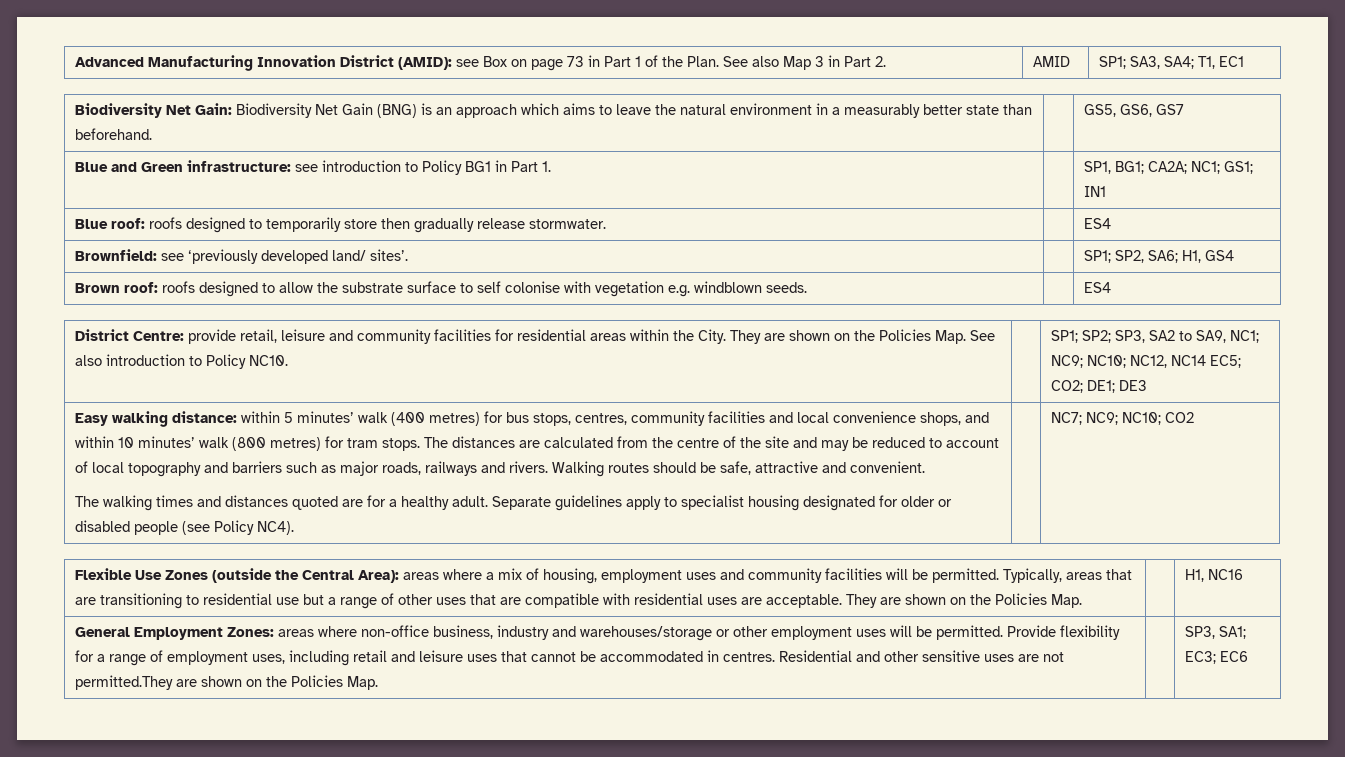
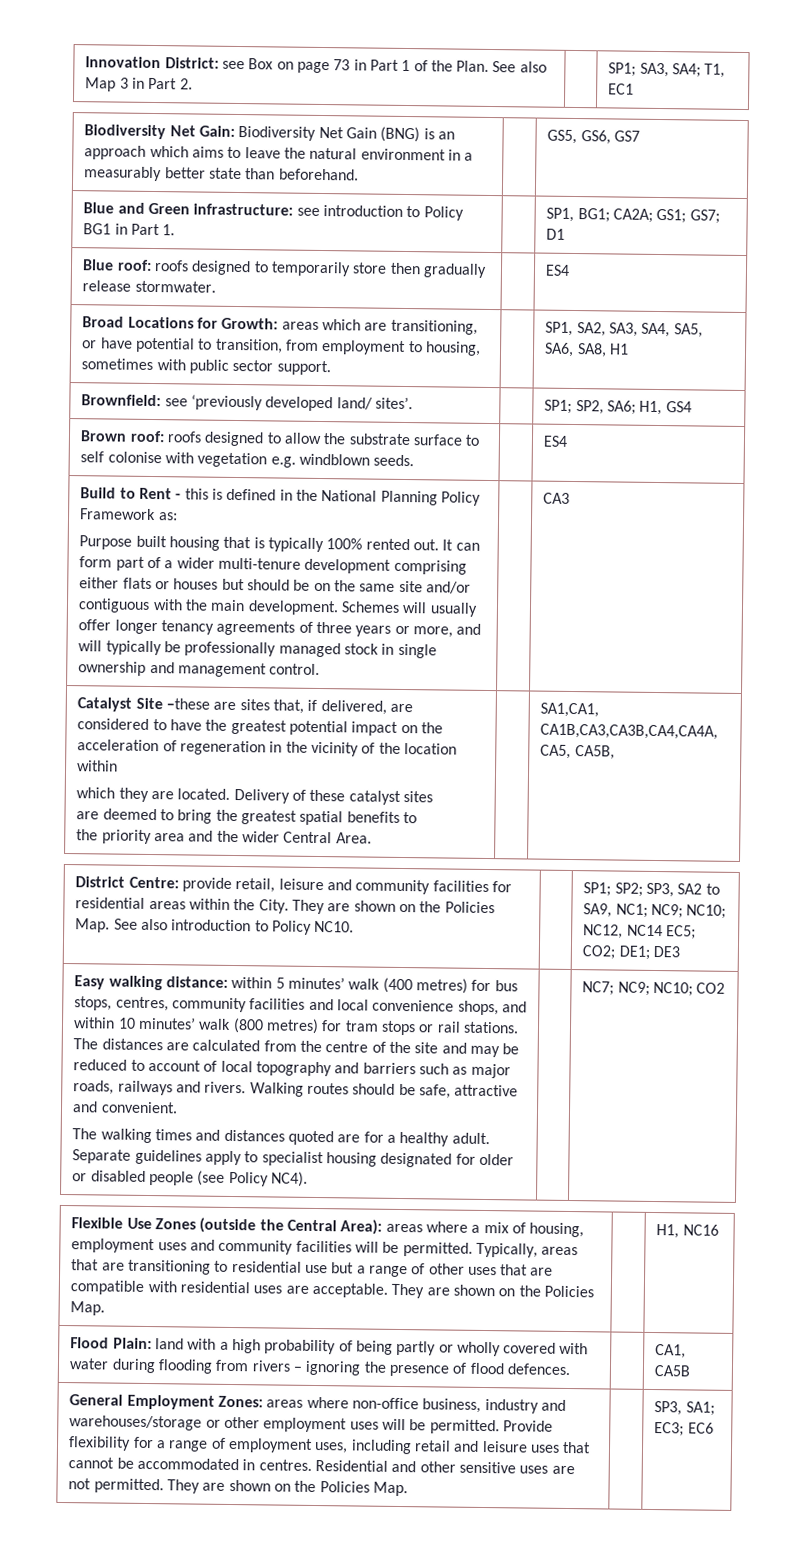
- Advanced Manufacturing Innovation District (AMID): see Box on page 73 in Part 1 of the Plan. See also Map 3 in Part 2. | AMID | SP1; SA3, SA4; T1, EC1
+ Innovation District: see Box on page 73 in Part 1 of the Plan. See also Map 3 in Part 2. | | SP1; SA3, SA4; T1, EC1
- Blue and Green infrastructure: see introduction to Policy BG1 in Part 1. | | SP1, BG1; CA2A; NC1; GS1; IN1
+ Blue and Green infrastructure: see introduction to Policy BG1 in Part 1. | | SP1, BG1; CA2A; GS1; GS7; D1
+ Broad Locations for Growth: areas which are transitioning, or have potential to transition, from employment to housing, sometimes with public sector support. | | SP1, SA2, SA3, SA4, SA5, SA6, SA8, H1
+ Build to Rent - this is defined in the National Planning Policy Framework as:
+ Purpose built housing that is typically 100% rented out. It can form part of a wider multi-tenure development comprising either flats or houses but should be on the same site and/or contiguous with the main development. Schemes will usually offer longer tenancy agreements of three years or more, and will typically be professionally managed stock in single ownership and management control. | | CA3
+ Catalyst Site –these are sites that, if delivered, are considered to have the greatest potential impact on the acceleration of regeneration in the vicinity of the location within
+ which they are located. Delivery of these catalyst sites
+ are deemed to bring the greatest spatial benefits to
+ the priority area and the wider Central Area. | | SA1,CA1, CA1B,CA3,CA3B,CA4,CA4A, CA5, CA5B,
- Easy walking distance: within 5 minutes’ walk (400 metres) for bus stops, centres, community facilities and local convenience shops, and within 10 minutes’ walk (800 metres) for tram stops.
+ Easy walking distance: within 5 minutes’ walk (400 metres) for bus stops, centres, community facilities and local convenience shops, and within 10 minutes’ walk (800 metres) for tram stops or rail stations.
+ Flood Plain: land with a high probability of being partly or wholly covered with water during flooding from rivers – ignoring the presence of flood defences. | | CA1, CA5B
- Residential and other sensitive uses are not permitted.They are shown on the Policies Map.
+ Residential and other sensitive uses are not permitted. They are shown on the Policies Map.

